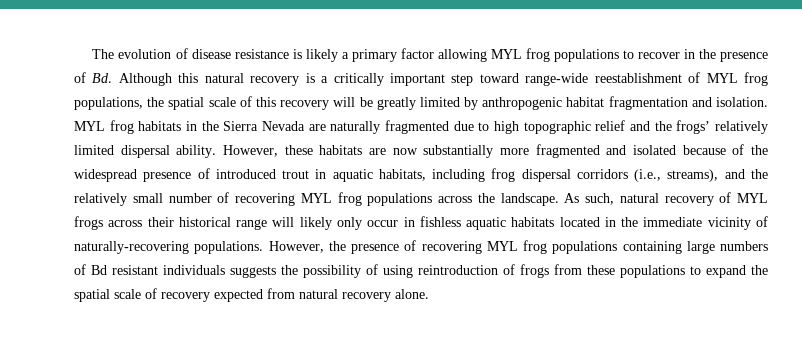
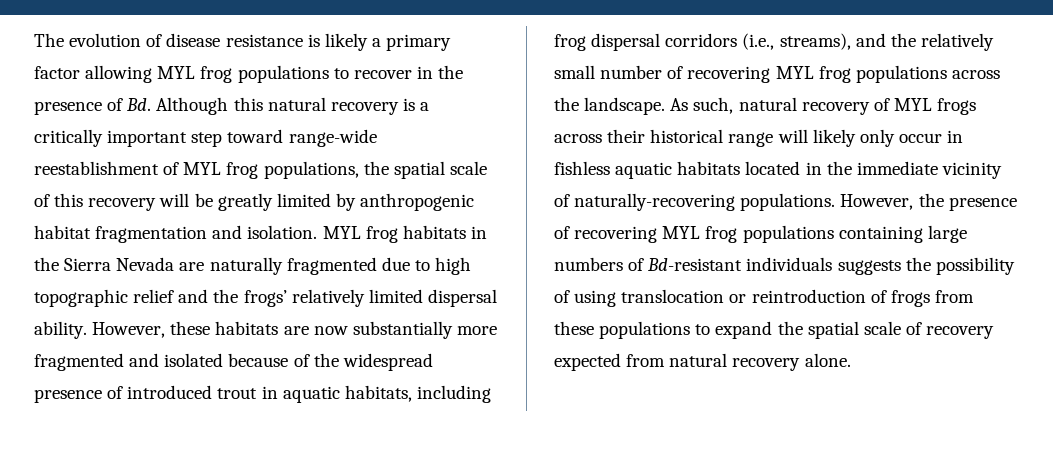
- However, the presence of recovering MYL frog populations containing large numbers of Bd resistant individuals suggests the possibility of using reintroduction of frogs from these populations to expand the spatial scale of recovery expected from natural recovery alone.
+ However, the presence of recovering MYL frog populations containing large numbers of Bd-resistant individuals suggests the possibility of using translocation or reintroduction of frogs from these populations to expand the spatial scale of recovery expected from natural recovery alone.

